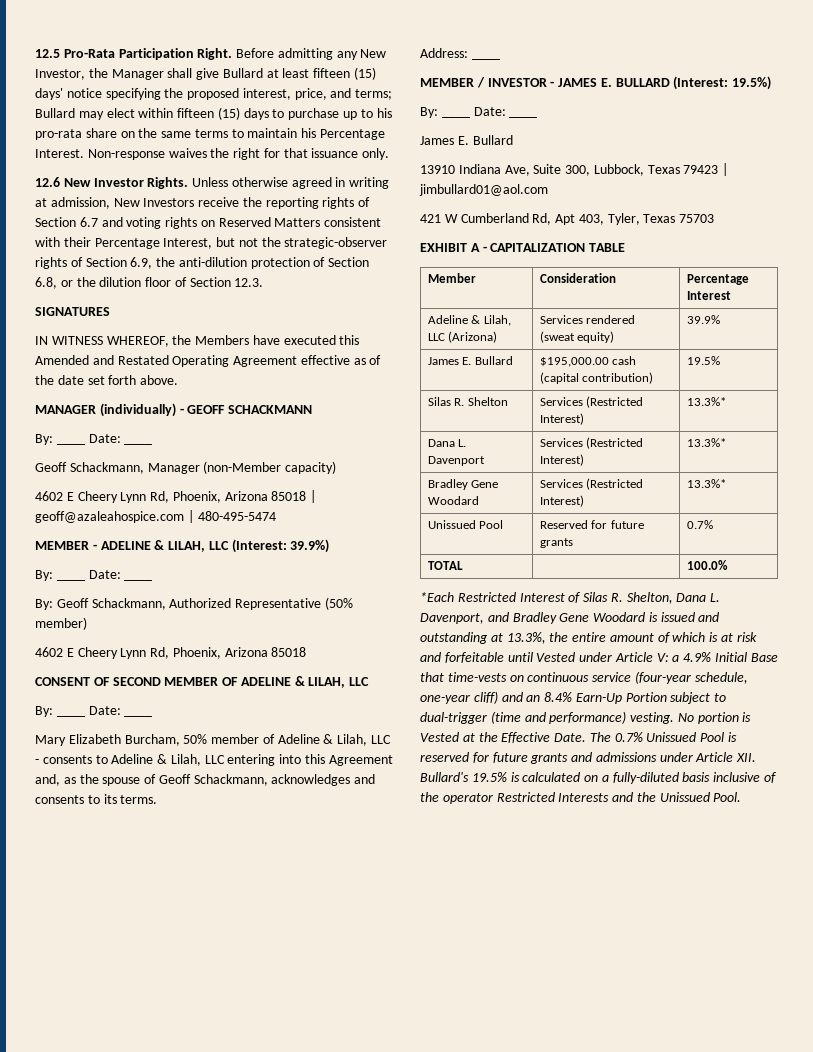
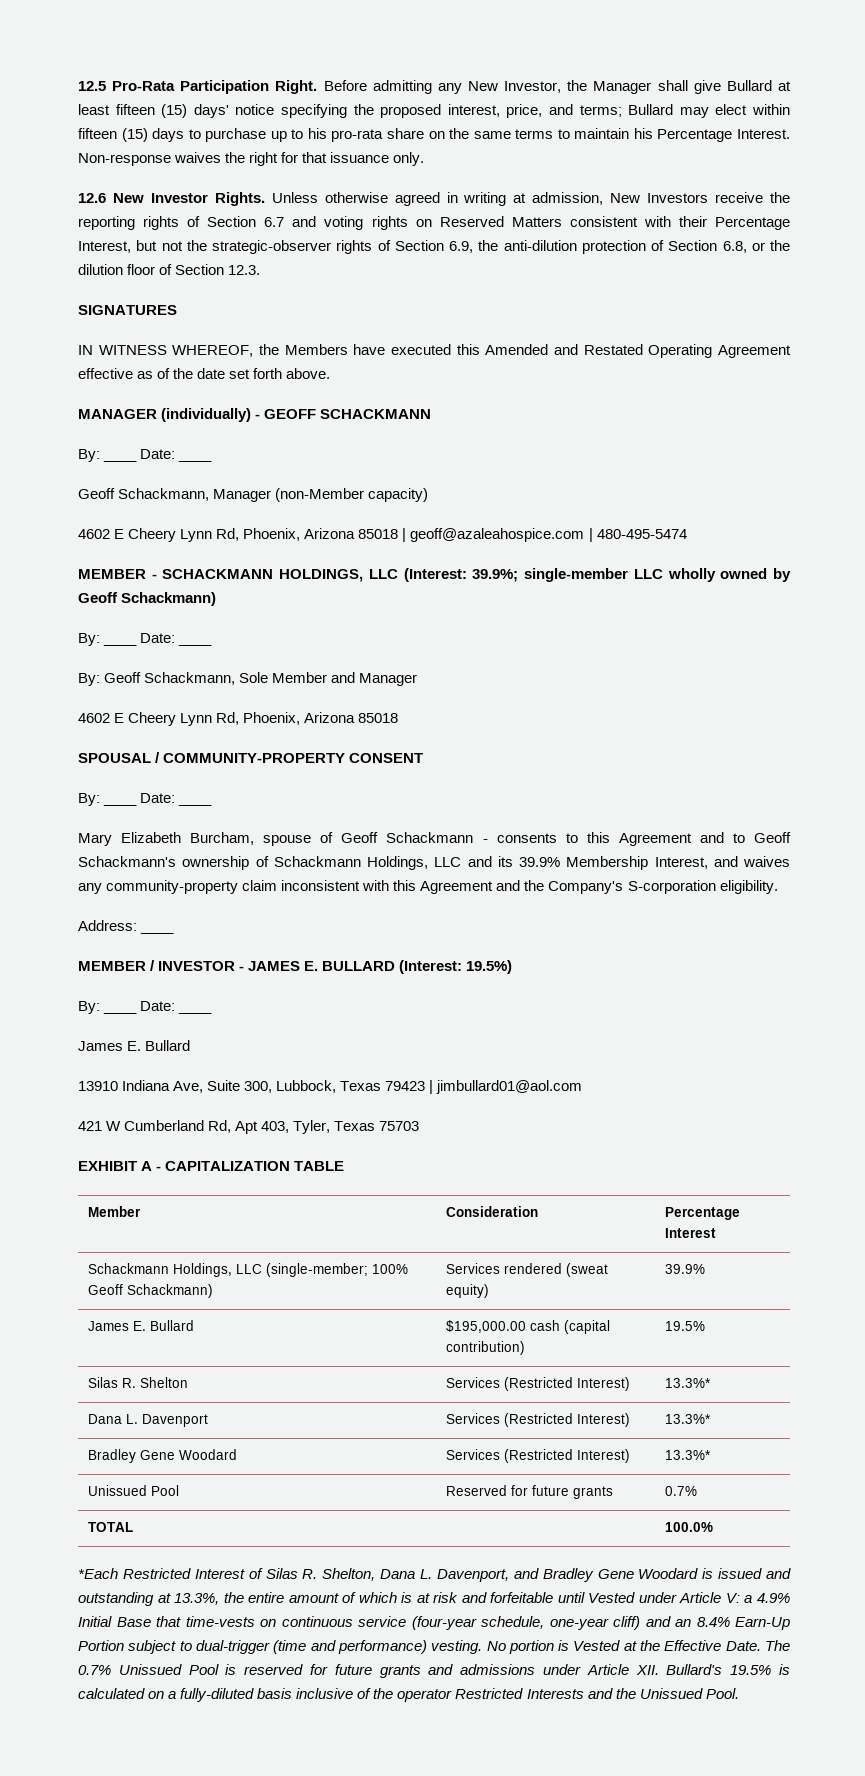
- MEMBER - ADELINE & LILAH, LLC (Interest: 39.9%)
+ MEMBER - SCHACKMANN HOLDINGS, LLC (Interest: 39.9%; single-member LLC wholly owned by Geoff Schackmann)
- By: Geoff Schackmann, Authorized Representative (50% member)
+ By: Geoff Schackmann, Sole Member and Manager
- CONSENT OF SECOND MEMBER OF ADELINE & LILAH, LLC
+ SPOUSAL / COMMUNITY-PROPERTY CONSENT
- Mary Elizabeth Burcham, 50% member of Adeline & Lilah, LLC - consents to Adeline & Lilah, LLC entering into this Agreement and, as the spouse of Geoff Schackmann, acknowledges and consents to its terms.
+ Mary Elizabeth Burcham, spouse of Geoff Schackmann - consents to this Agreement and to Geoff Schackmann's ownership of Schackmann Holdings, LLC and its 39.9% Membership Interest, and waives any community-property claim inconsistent with this Agreement and the Company's S-corporation eligibility.
- Adeline & Lilah, LLC (Arizona) | Services rendered (sweat equity) | 39.9%
+ Schackmann Holdings, LLC (single-member; 100% Geoff Schackmann) | Services rendered (sweat equity) | 39.9%

